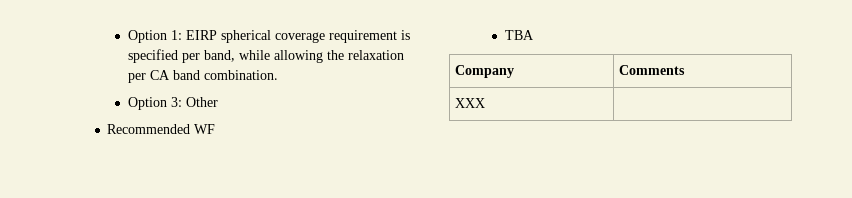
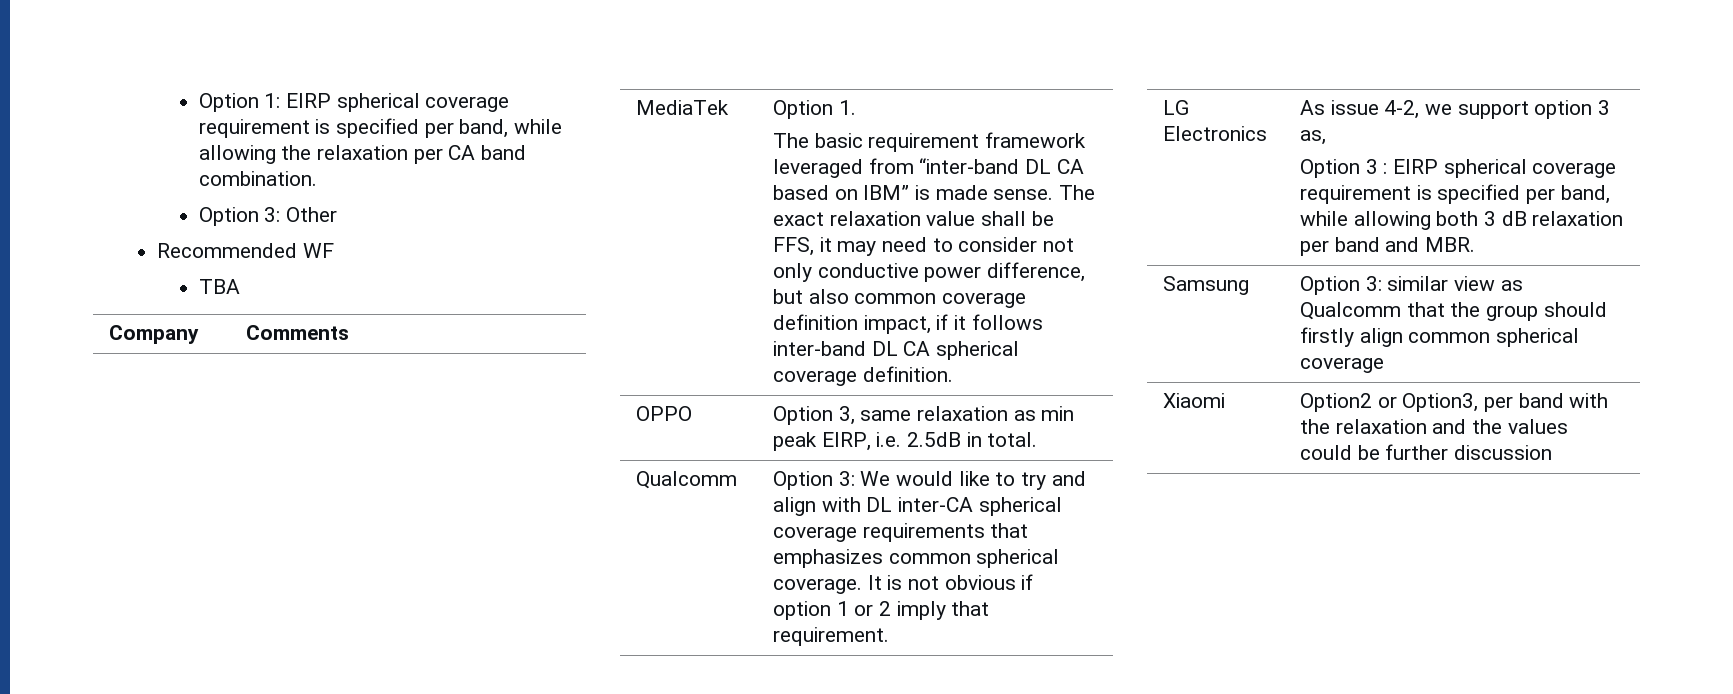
- XXX
+ MediaTek | Option 1.
+ The basic requirement framework leveraged from “inter-band DL CA based on IBM” is made sense. The exact relaxation value shall be FFS, it may need to consider not only conductive power difference, but also common coverage definition impact, if it follows inter-band DL CA spherical coverage definition.
+ OPPO | Option 3, same relaxation as min peak EIRP, i.e. 2.5dB in total.
+ Qualcomm | Option 3: We would like to try and align with DL inter-CA spherical coverage requirements that emphasizes common spherical coverage. It is not obvious if option 1 or 2 imply that requirement.
+ LG Electronics | As issue 4-2, we support option 3 as,
+ Option 3 : EIRP spherical coverage requirement is specified per band, while allowing both 3 dB relaxation per band and MBR.
+ Samsung | Option 3: similar view as Qualcomm that the group should firstly align common spherical coverage
+ Xiaomi | Option2 or Option3, per band with the relaxation and the values could be further discussion

